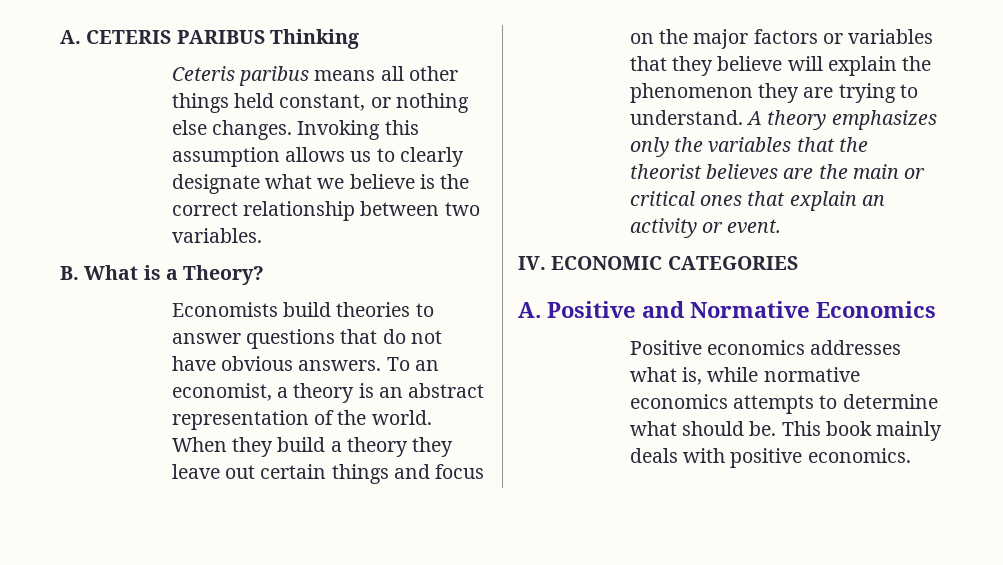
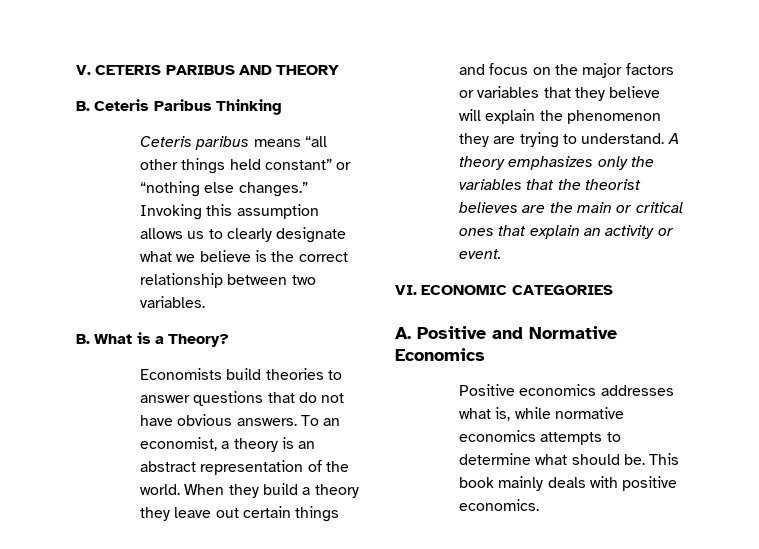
- A. CETERIS PARIBUS Thinking
+ V. CETERIS PARIBUS AND THEORY
+ B. Ceteris Paribus Thinking
- Ceteris paribus means all other things held constant, or nothing else changes.
+ Ceteris paribus means “all other things held constant” or “nothing else changes.”
- IV. ECONOMIC CATEGORIES
+ VI. ECONOMIC CATEGORIES

